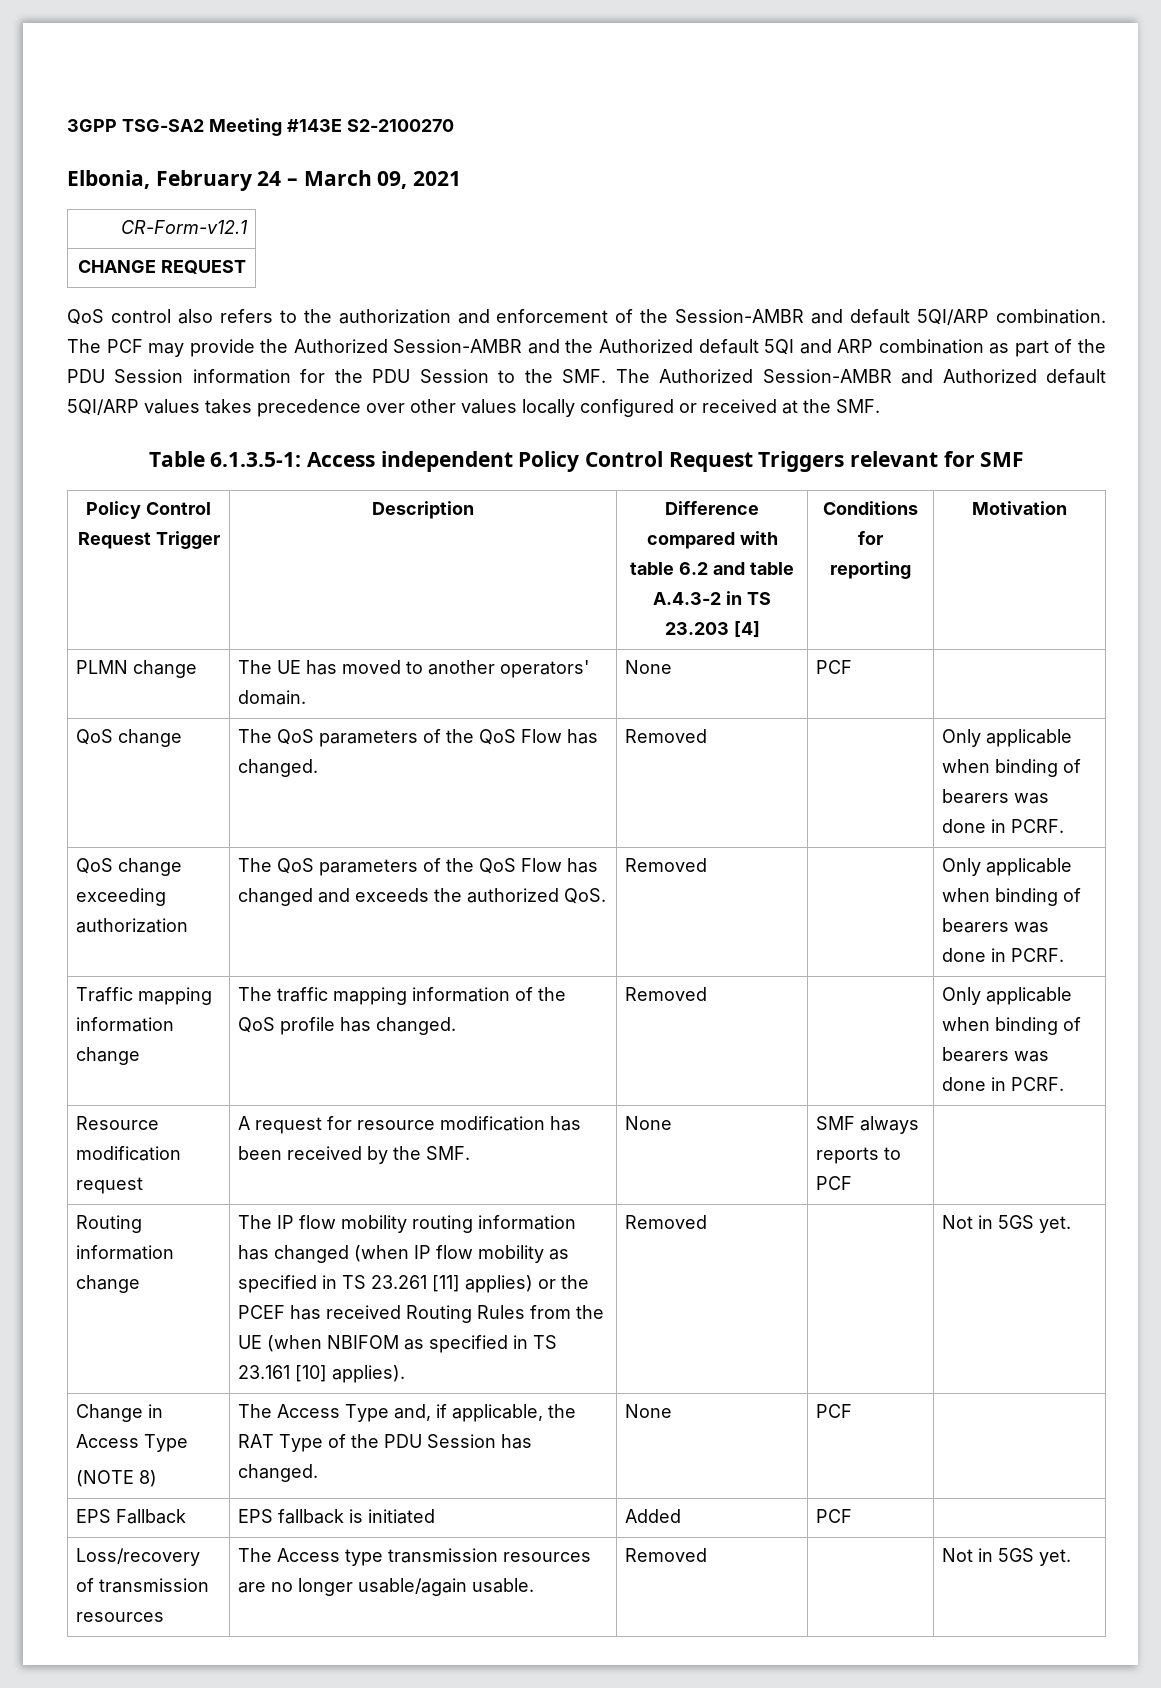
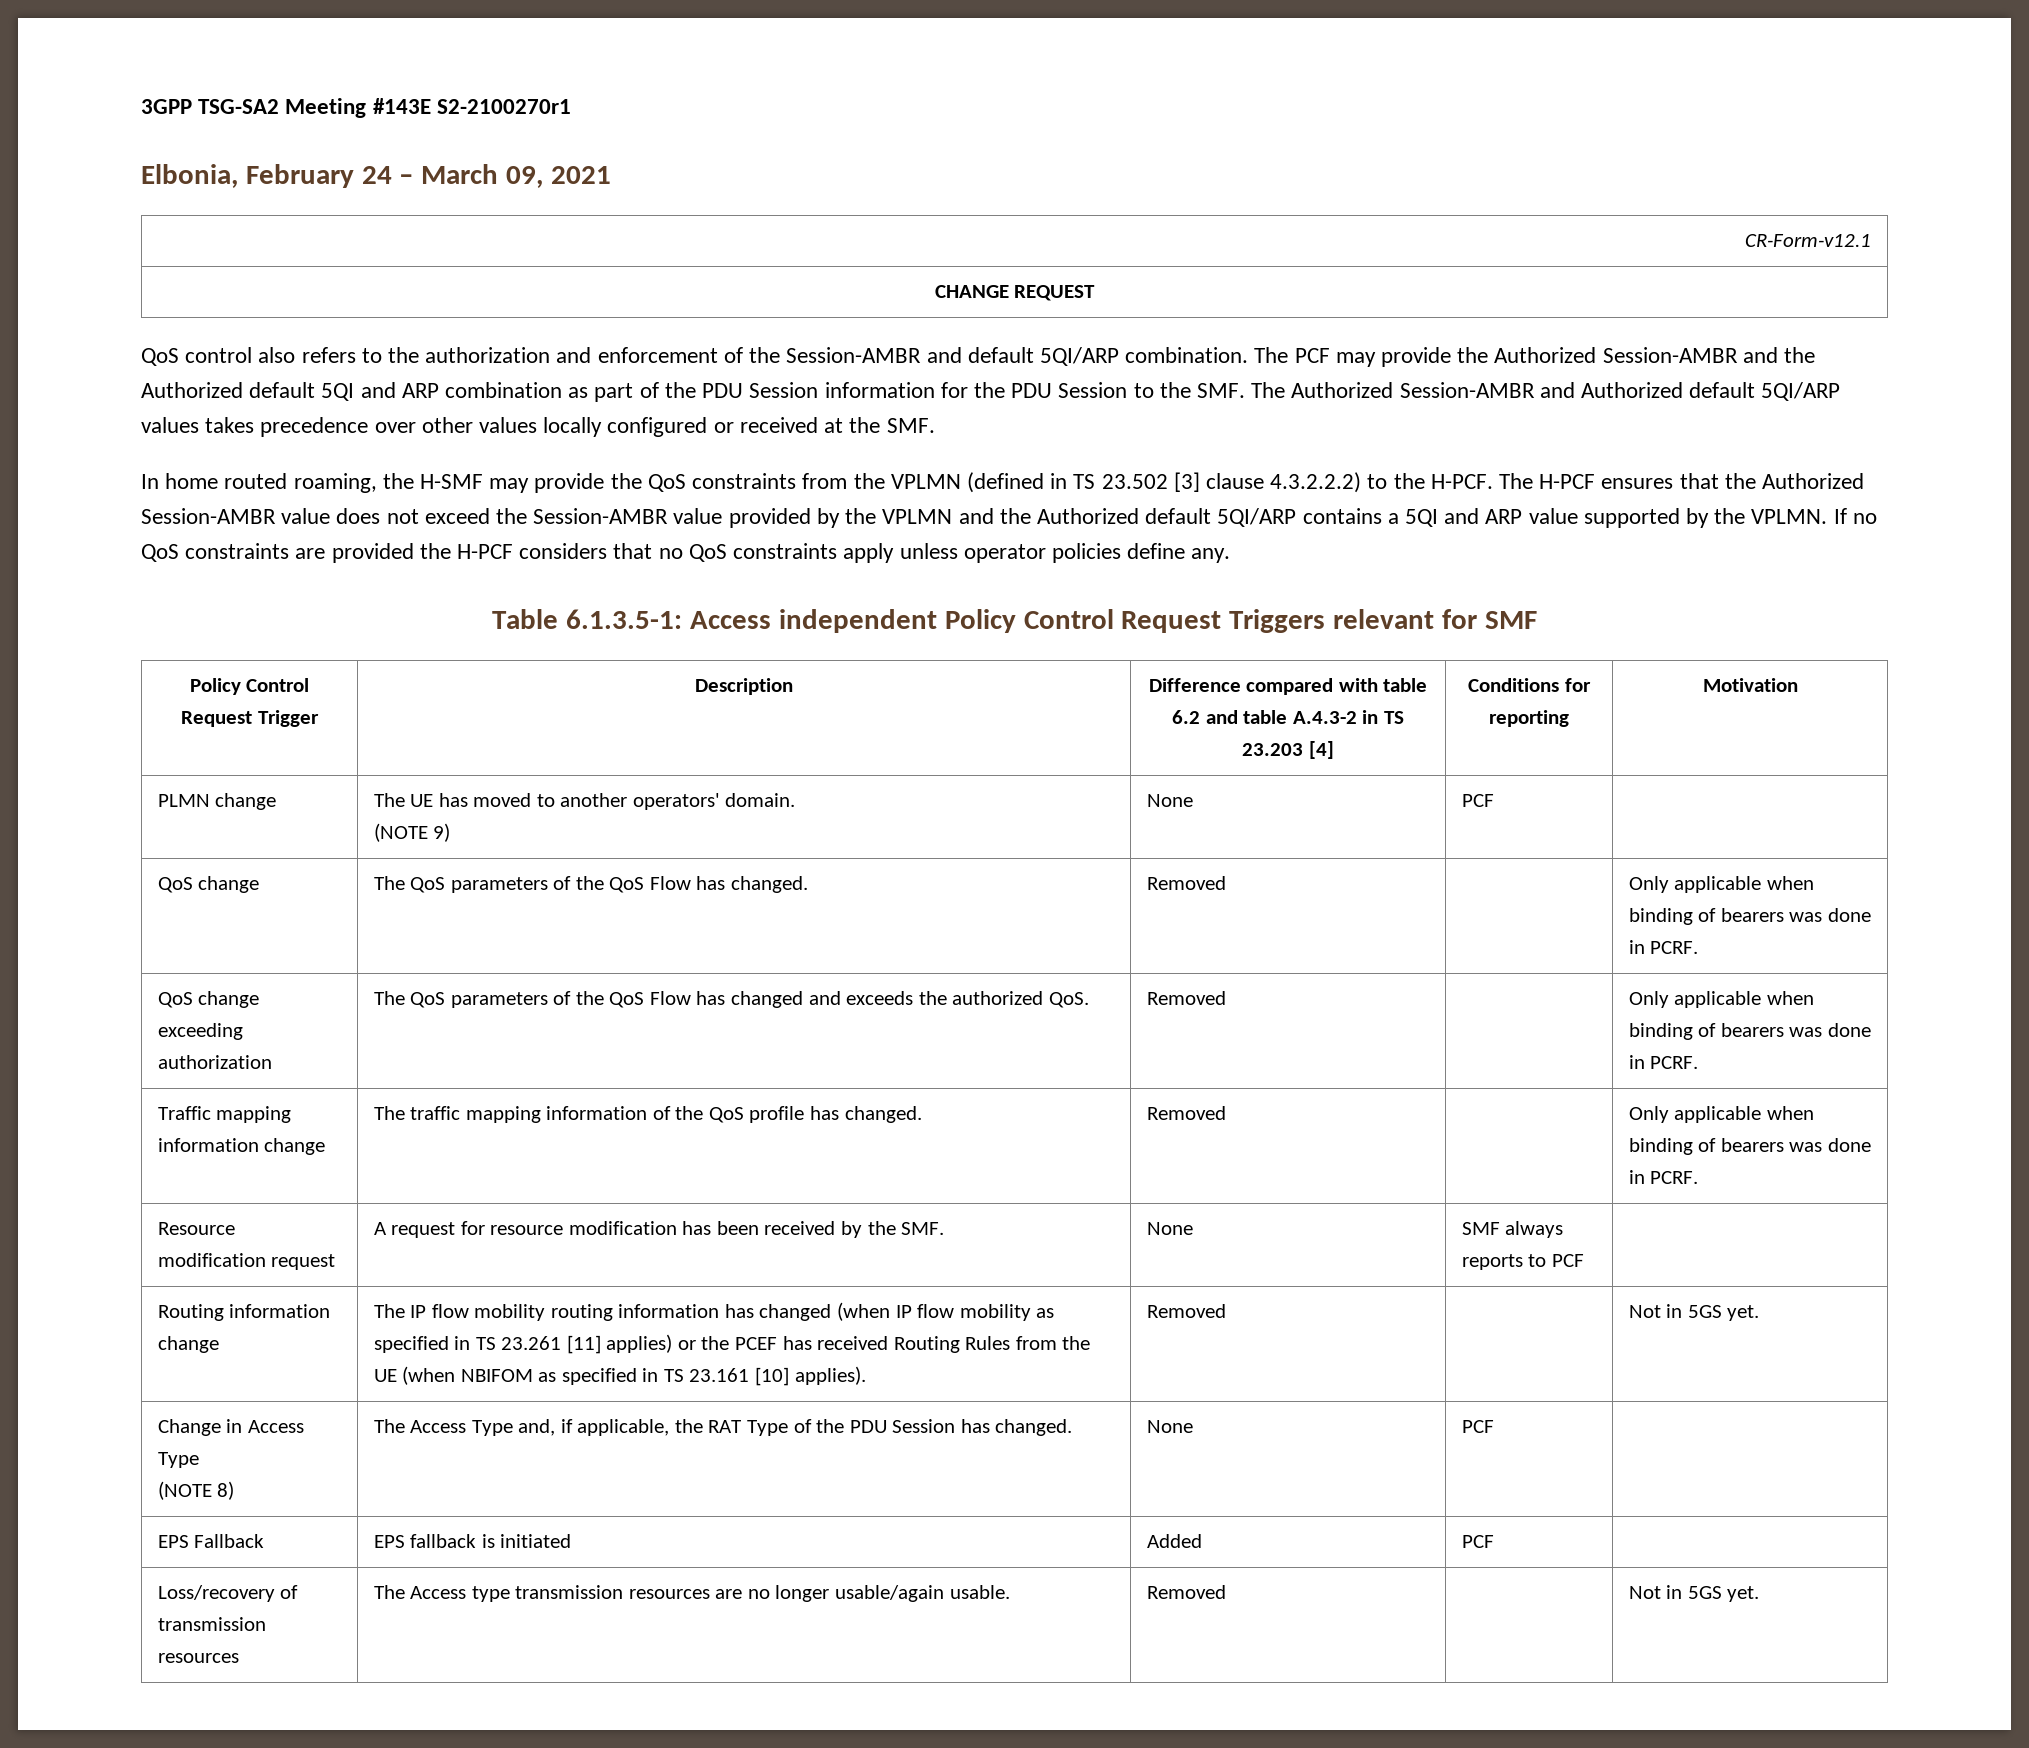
- 3GPP TSG-SA2 Meeting #143E S2-2100270
+ 3GPP TSG-SA2 Meeting #143E S2-2100270r1
+ In home routed roaming, the H-SMF may provide the QoS constraints from the VPLMN (defined in TS 23.502 [3] clause 4.3.2.2.2) to the H-PCF. The H-PCF ensures that the Authorized Session-AMBR value does not exceed the Session-AMBR value provided by the VPLMN and the Authorized default 5QI/ARP contains a 5QI and ARP value supported by the VPLMN. If no QoS constraints are provided the H-PCF considers that no QoS constraints apply unless operator policies define any.
- PLMN change | The UE has moved to another operators' domain. | None | PCF |
+ PLMN change | The UE has moved to another operators' domain.
+ (NOTE 9) | None | PCF |

